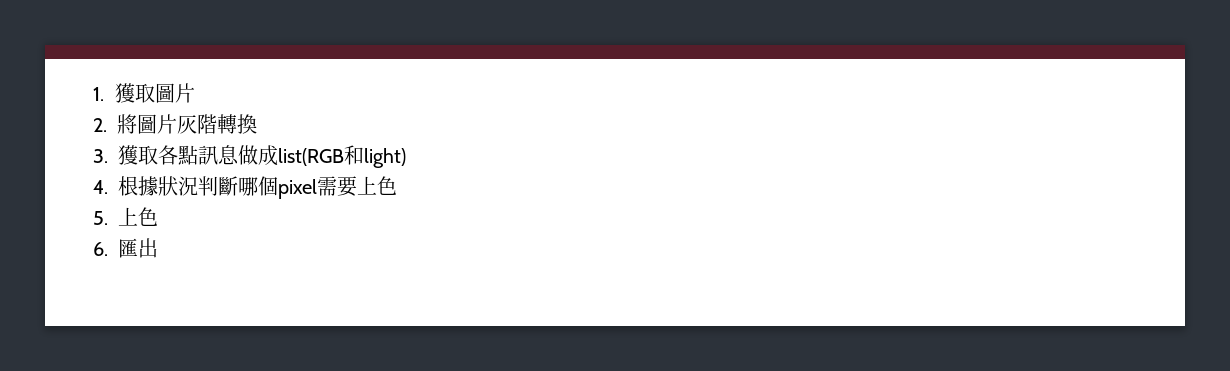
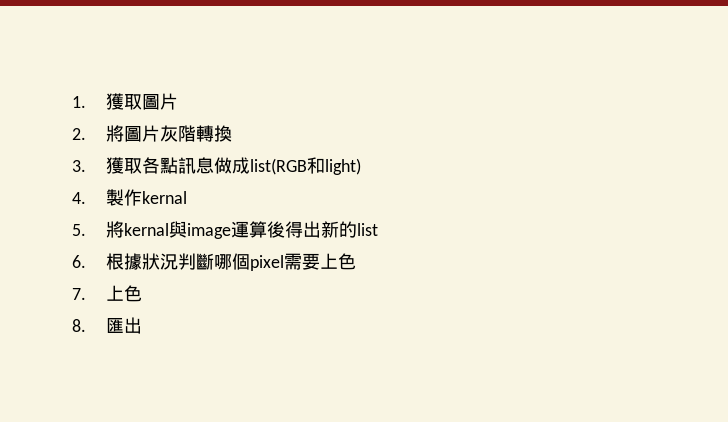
- 4.根據狀況判斷哪個pixel需要上色
+ 4.製作kernal
+ 5.將kernal與image運算後得出新的list
+ 6.根據狀況判斷哪個pixel需要上色
- 5.上色
- 6.匯出
+ 7.上色
+ 8.匯出

